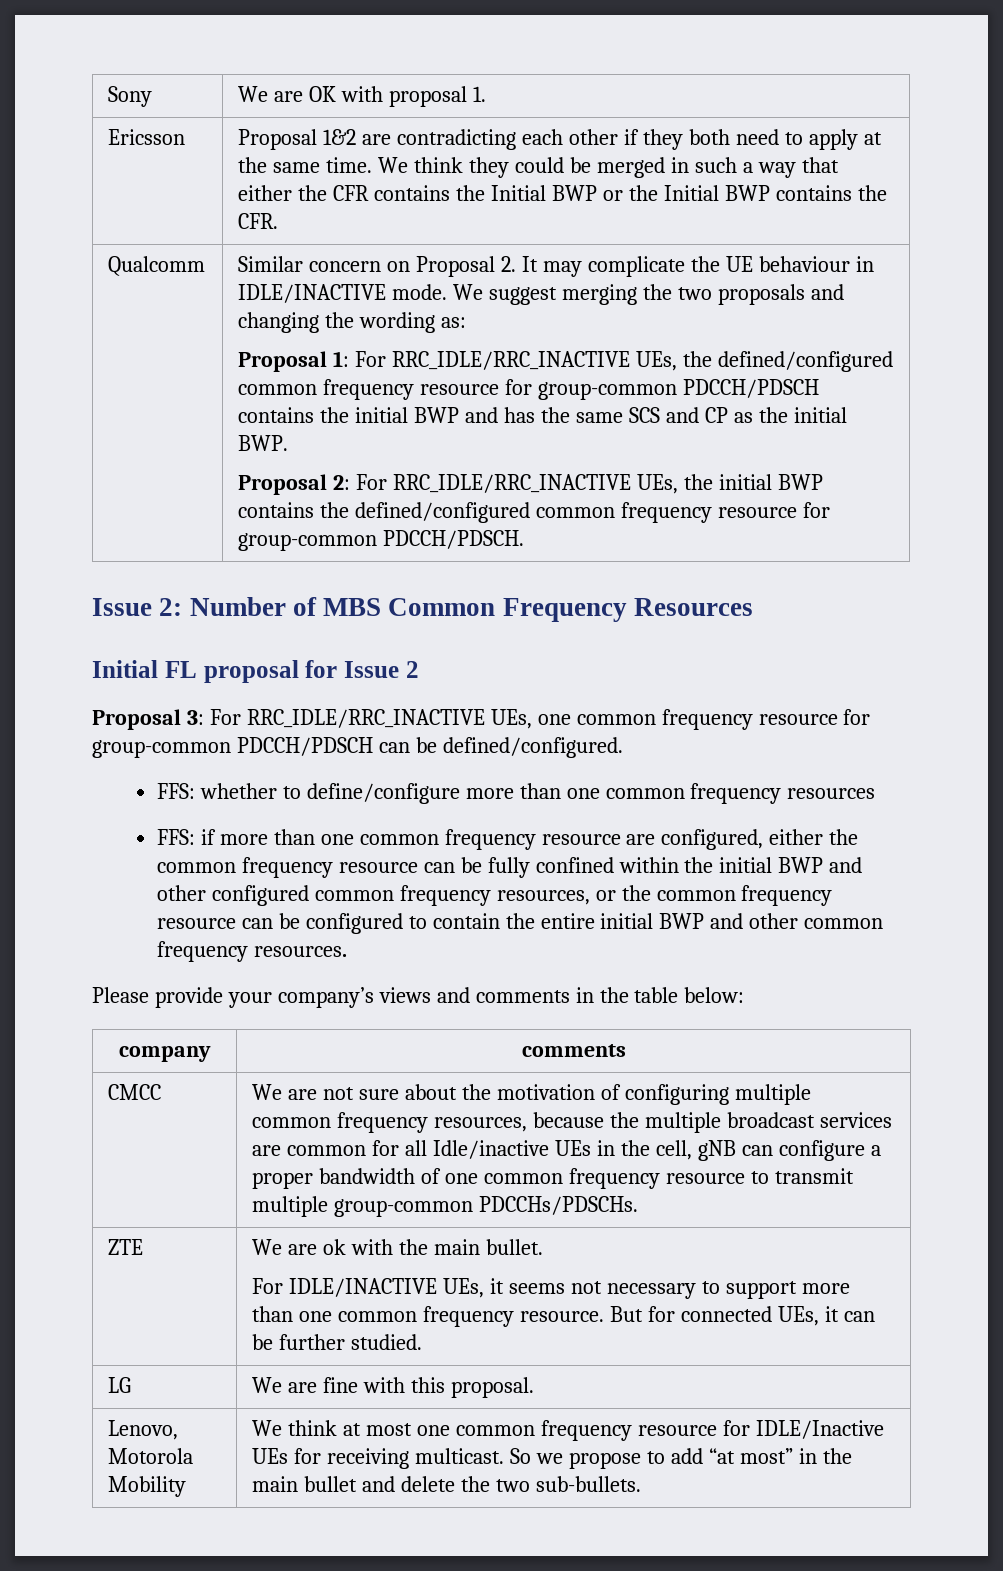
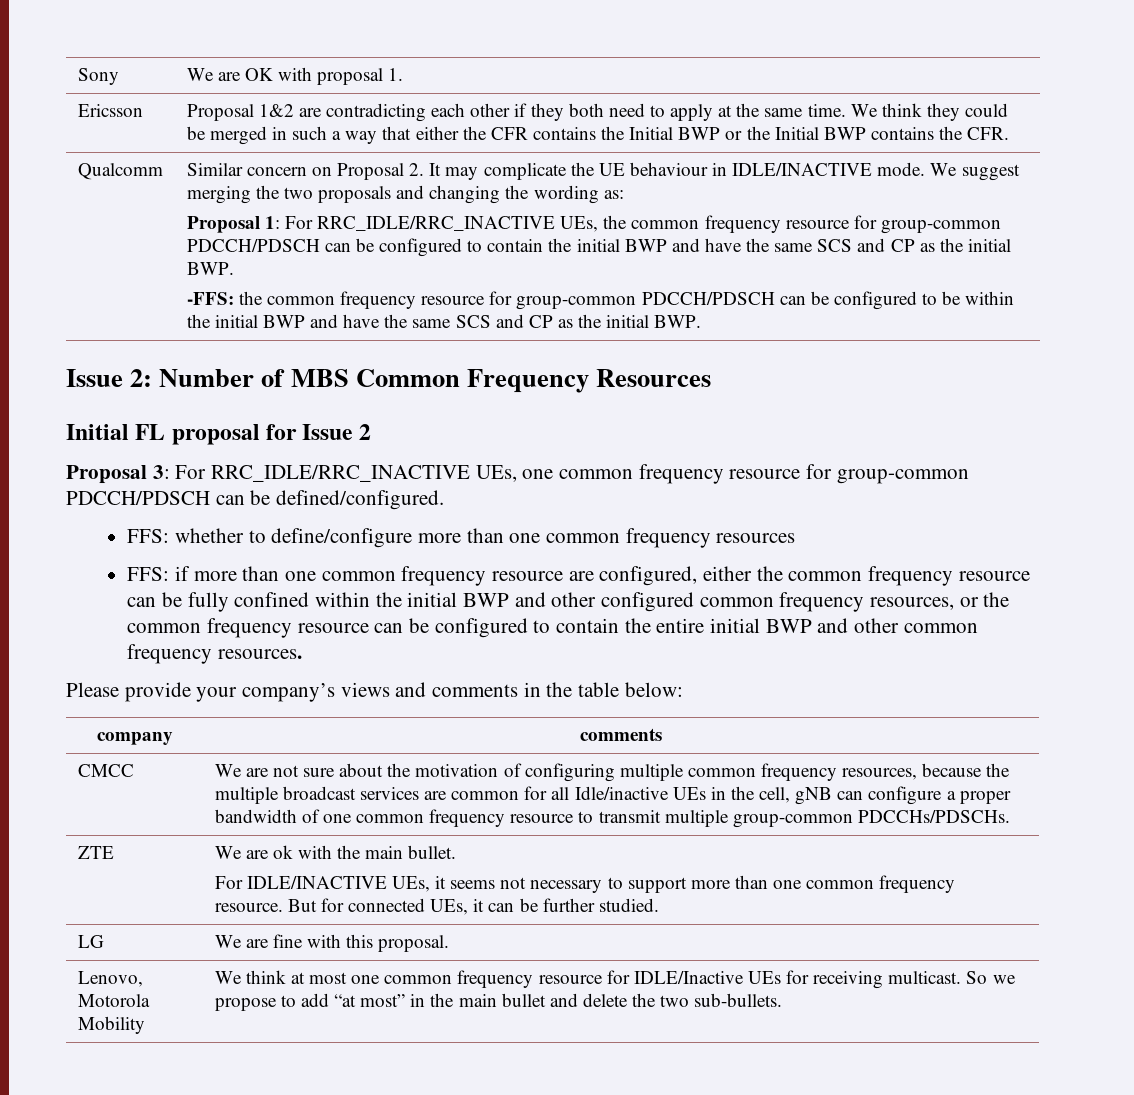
- Proposal 1: For RRC_IDLE/RRC_INACTIVE UEs, the defined/configured common frequency resource for group-common PDCCH/PDSCH contains the initial BWP and has the same SCS and CP as the initial BWP.
- Proposal 2: For RRC_IDLE/RRC_INACTIVE UEs, the initial BWP contains the defined/configured common frequency resource for group-common PDCCH/PDSCH.
+ Proposal 1: For RRC_IDLE/RRC_INACTIVE UEs, the common frequency resource for group-common PDCCH/PDSCH can be configured to contain the initial BWP and have the same SCS and CP as the initial BWP.
+ -FFS: the common frequency resource for group-common PDCCH/PDSCH can be configured to be within the initial BWP and have the same SCS and CP as the initial BWP.

